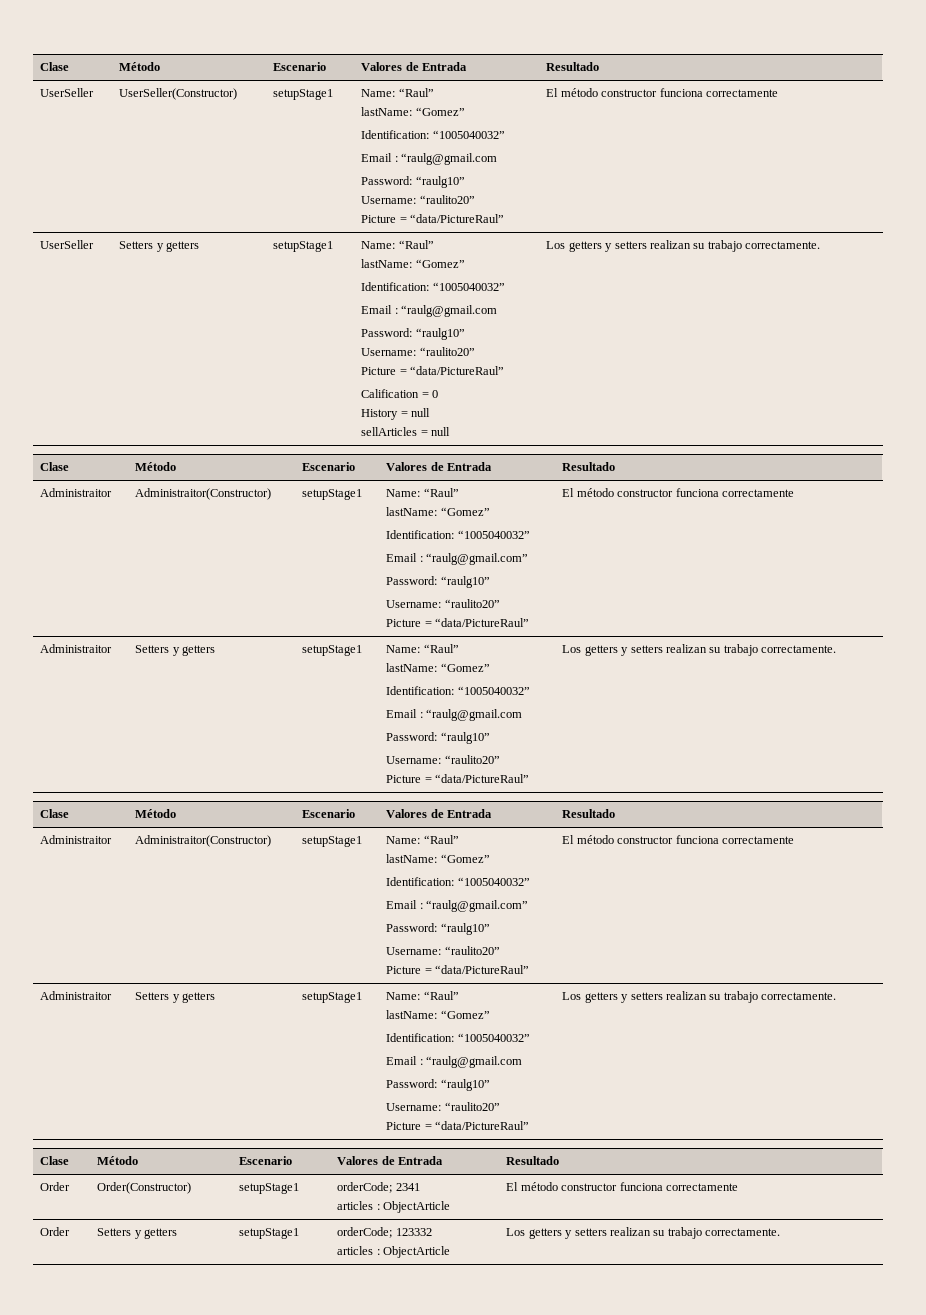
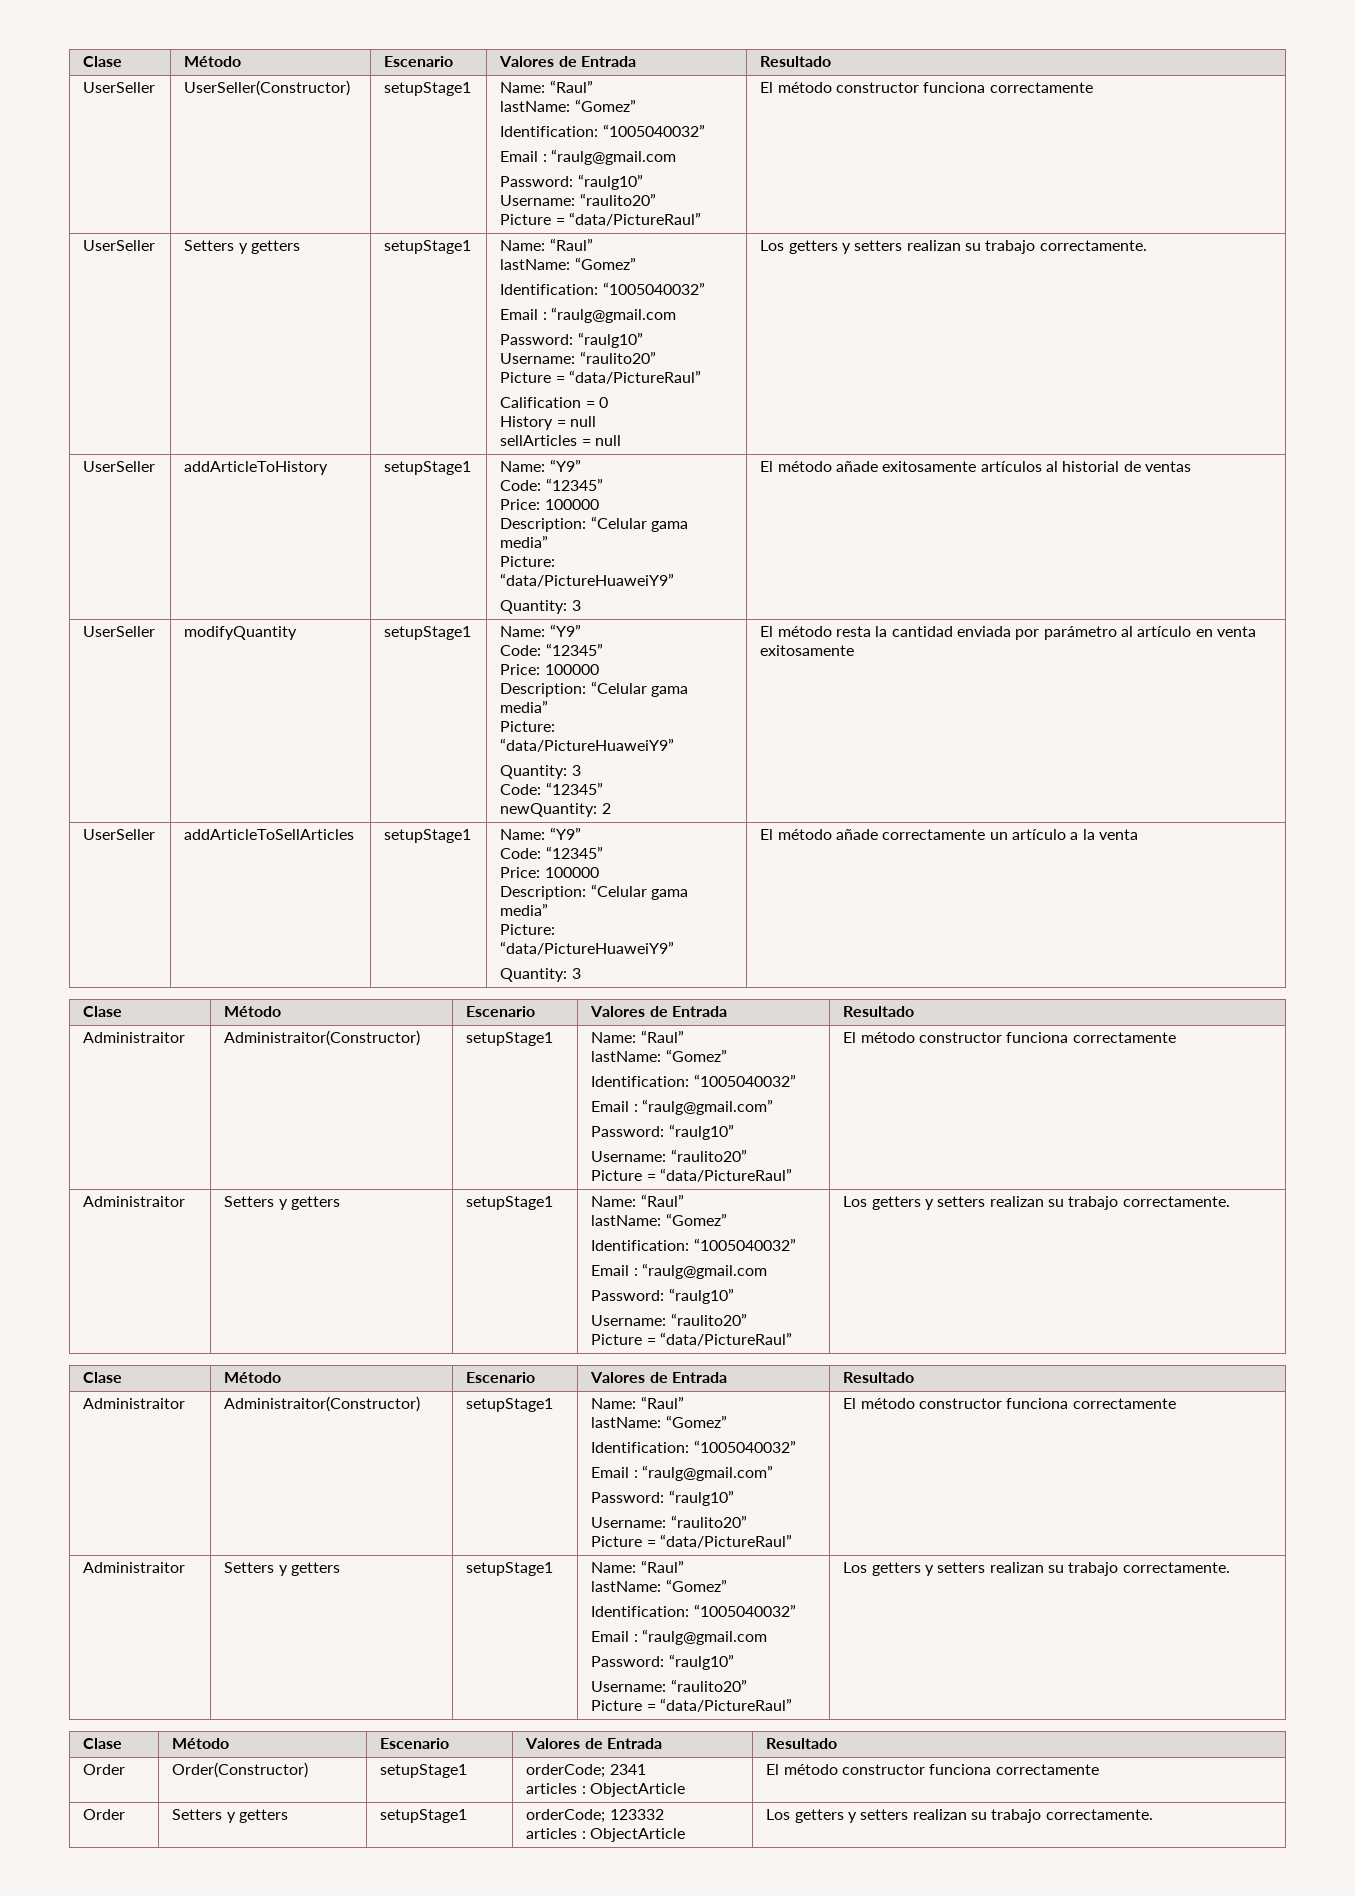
+ UserSeller | addArticleToHistory | setupStage1 | Name: “Y9”
+ Code: “12345”
+ Price: 100000
+ Description: “Celular gama media”
+ Picture: “data/PictureHuaweiY9”
+ Quantity: 3 | El método añade exitosamente artículos al historial de ventas
+ UserSeller | modifyQuantity | setupStage1 | Name: “Y9”
+ Code: “12345”
+ Price: 100000
+ Description: “Celular gama media”
+ Picture: “data/PictureHuaweiY9”
+ Quantity: 3
+ Code: “12345”
+ newQuantity: 2 | El método resta la cantidad enviada por parámetro al artículo en venta exitosamente
+ UserSeller | addArticleToSellArticles | setupStage1 | Name: “Y9”
+ Code: “12345”
+ Price: 100000
+ Description: “Celular gama media”
+ Picture: “data/PictureHuaweiY9”
+ Quantity: 3 | El método añade correctamente un artículo a la venta

